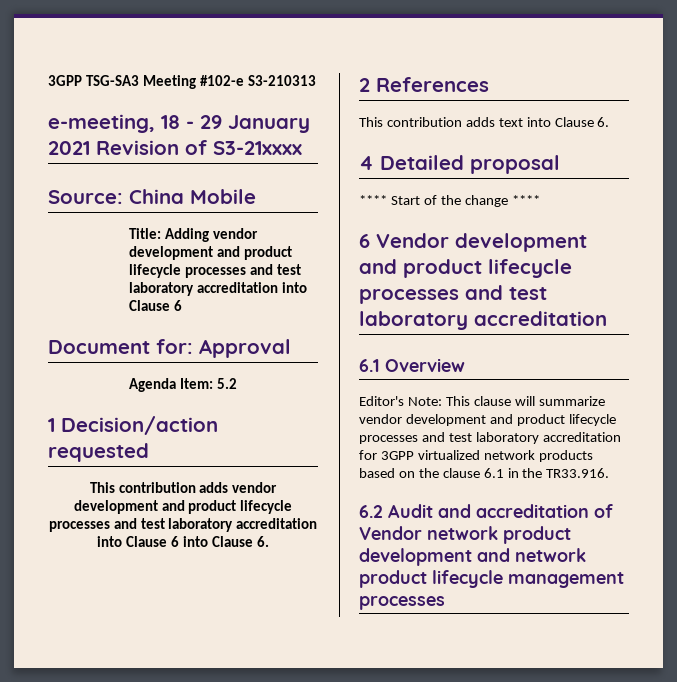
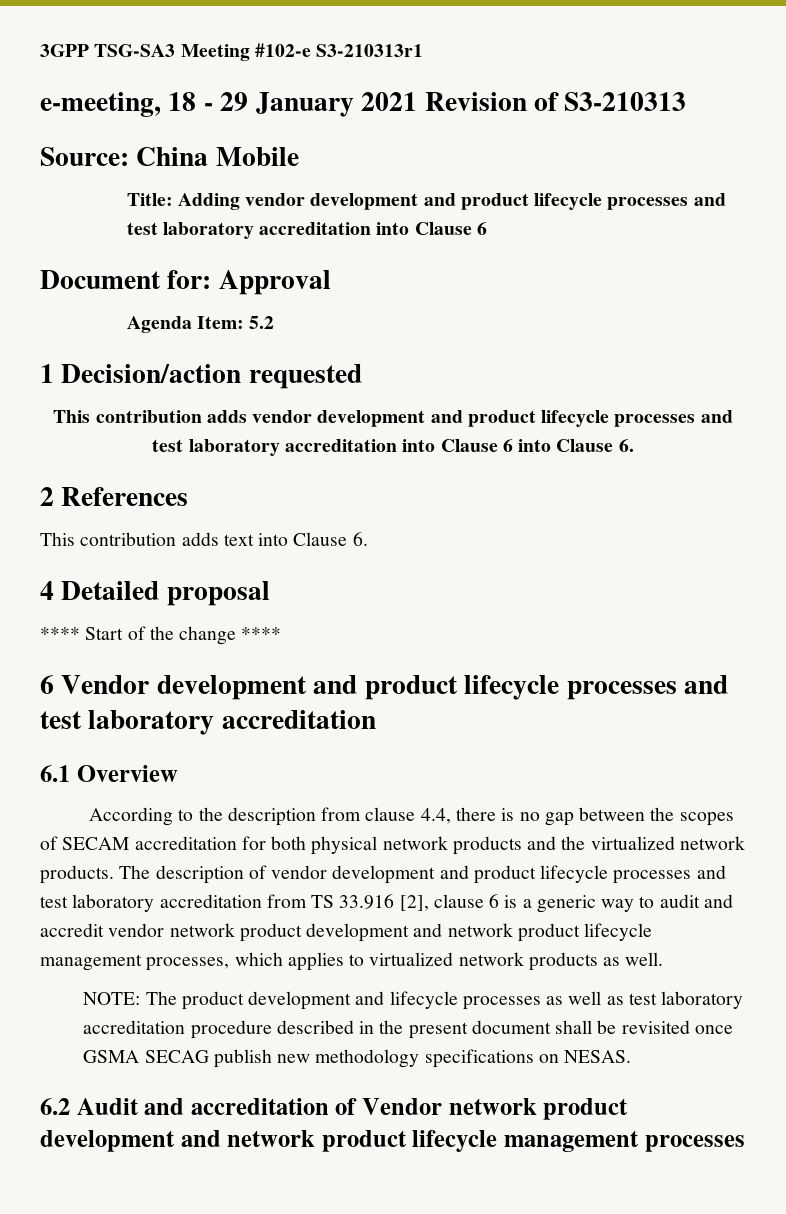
- 3GPP TSG-SA3 Meeting #102-e S3-210313
+ 3GPP TSG-SA3 Meeting #102-e S3-210313r1
- e-meeting, 18 - 29 January 2021 Revision of S3-21xxxx
+ e-meeting, 18 - 29 January 2021 Revision of S3-210313
- Editor's Note: This clause will summarize vendor development and product lifecycle processes and test laboratory accreditation for 3GPP virtualized network products based on the clause 6.1 in the TR33.916.
+ According to the description from clause 4.4, there is no gap between the scopes of SECAM accreditation for both physical network products and the virtualized network products. The description of vendor development and product lifecycle processes and test laboratory accreditation from TS 33.916 [2], clause 6 is a generic way to audit and accredit vendor network product development and network product lifecycle management processes, which applies to virtualized network products as well.
+ NOTE: The product development and lifecycle processes as well as test laboratory accreditation procedure described in the present document shall be revisited once GSMA SECAG publish new methodology specifications on NESAS.

